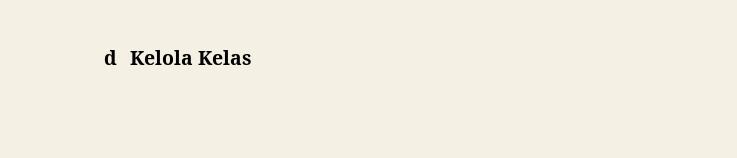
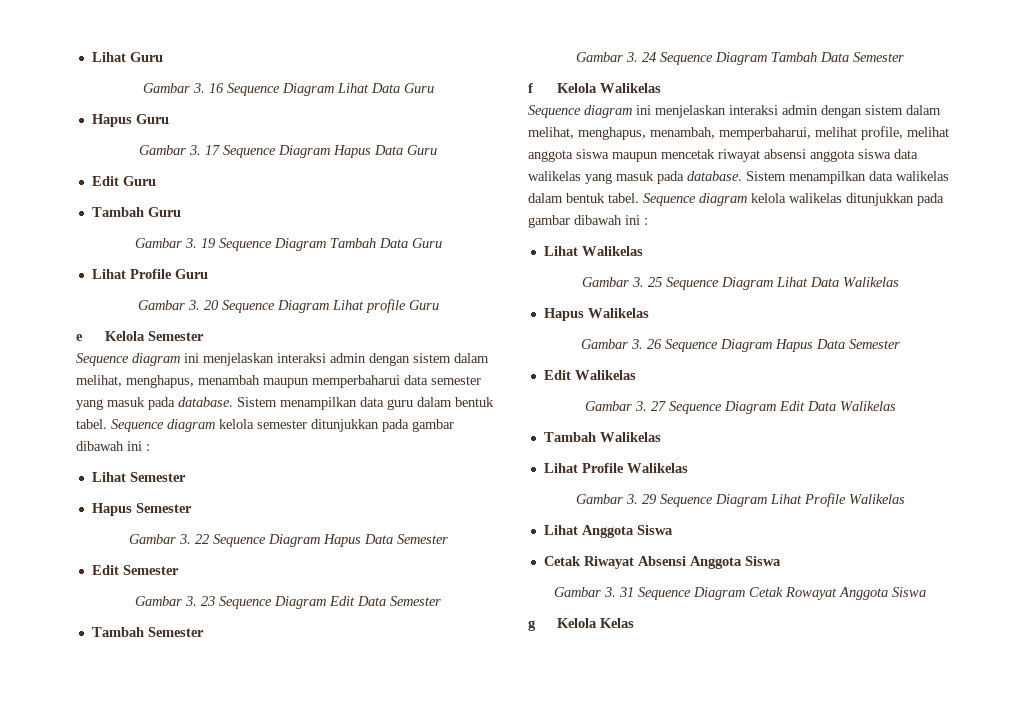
- d Kelola Kelas
+ Lihat Guru
+ Gambar 3. 16 Sequence Diagram Lihat Data Guru
+ Hapus Guru
+ Gambar 3. 17 Sequence Diagram Hapus Data Guru
+ Edit Guru
+ Tambah Guru
+ Gambar 3. 19 Sequence Diagram Tambah Data Guru
+ Lihat Profile Guru
+ Gambar 3. 20 Sequence Diagram Lihat profile Guru
+ e Kelola Semester
+ Sequence diagram ini menjelaskan interaksi admin dengan sistem dalam melihat, menghapus, menambah maupun memperbaharui data semester yang masuk pada database. Sistem menampilkan data guru dalam bentuk tabel. Sequence diagram kelola semester ditunjukkan pada gambar dibawah ini :
+ Lihat Semester
+ Hapus Semester
+ Gambar 3. 22 Sequence Diagram Hapus Data Semester
+ Edit Semester
+ Gambar 3. 23 Sequence Diagram Edit Data Semester
+ Tambah Semester
+ Gambar 3. 24 Sequence Diagram Tambah Data Semester
+ f Kelola Walikelas
+ Sequence diagram ini menjelaskan interaksi admin dengan sistem dalam melihat, menghapus, menambah, memperbaharui, melihat profile, melihat anggota siswa maupun mencetak riwayat absensi anggota siswa data walikelas yang masuk pada database. Sistem menampilkan data walikelas dalam bentuk tabel. Sequence diagram kelola walikelas ditunjukkan pada gambar dibawah ini :
+ Lihat Walikelas
+ Gambar 3. 25 Sequence Diagram Lihat Data Walikelas
+ Hapus Walikelas
+ Gambar 3. 26 Sequence Diagram Hapus Data Semester
+ Edit Walikelas
+ Gambar 3. 27 Sequence Diagram Edit Data Walikelas
+ Tambah Walikelas
+ Lihat Profile Walikelas
+ Gambar 3. 29 Sequence Diagram Lihat Profile Walikelas
+ Lihat Anggota Siswa
+ Cetak Riwayat Absensi Anggota Siswa
+ Gambar 3. 31 Sequence Diagram Cetak Rowayat Anggota Siswa
+ g Kelola Kelas

